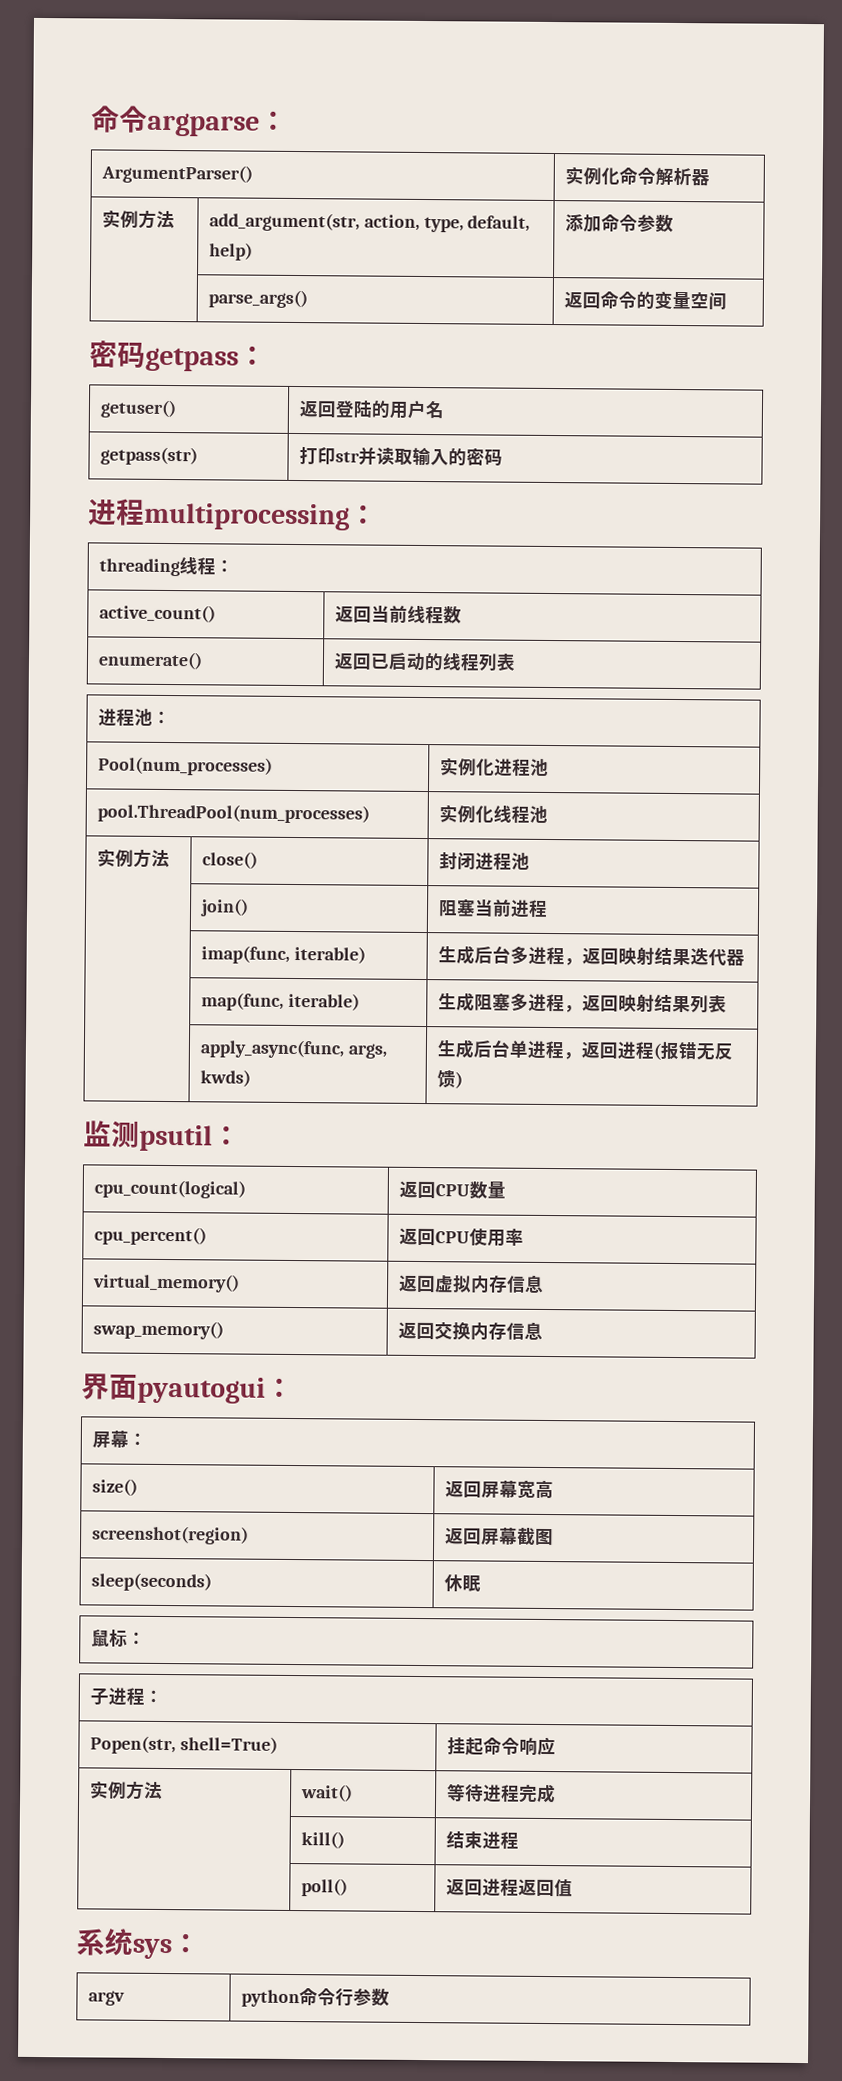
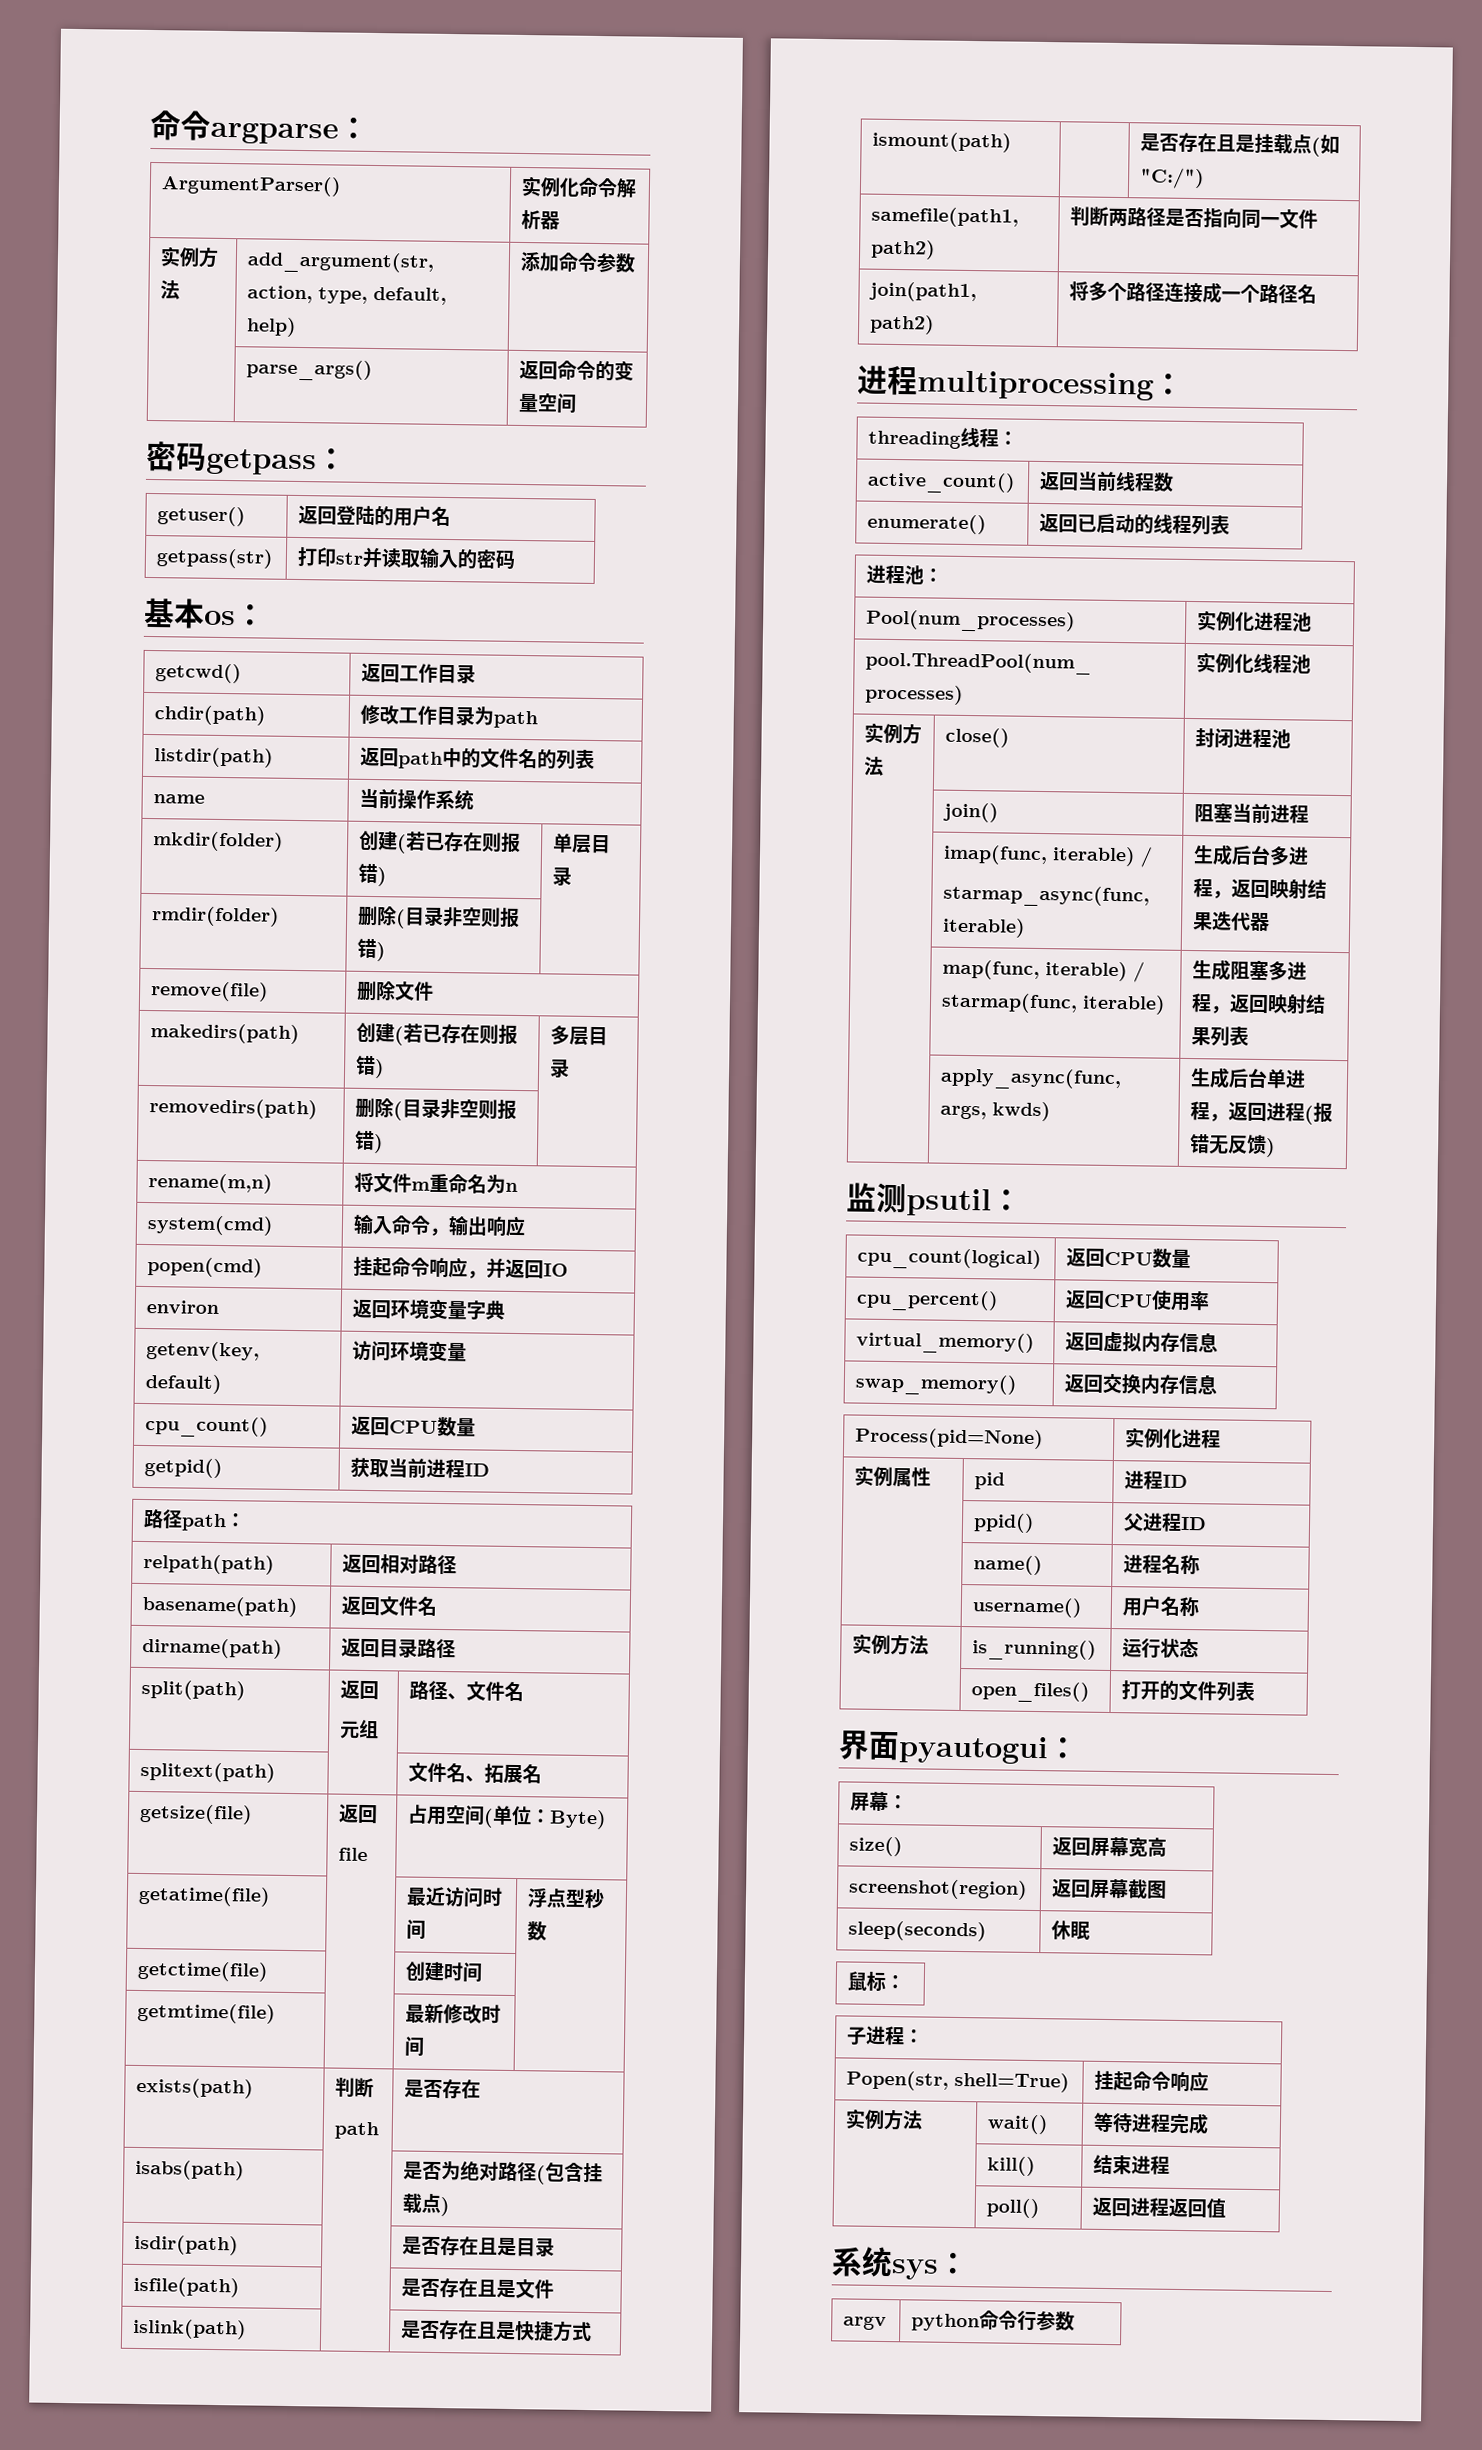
+ 基本os：
+ getcwd() | 返回工作目录
+ chdir(path) | 修改工作目录为path
+ listdir(path) | 返回path中的文件名的列表
+ name | 当前操作系统
+ mkdir(folder) | 创建(若已存在则报错) | 单层目录
+ rmdir(folder) | 删除(目录非空则报错) |
+ remove(file) | 删除文件
+ makedirs(path) | 创建(若已存在则报错) | 多层目录
+ removedirs(path) | 删除(目录非空则报错) |
+ rename(m,n) | 将文件m重命名为n
+ system(cmd) | 输入命令，输出响应
+ popen(cmd) | 挂起命令响应，并返回IO
+ environ | 返回环境变量字典
+ getenv(key, default) | 访问环境变量
+ cpu_count() | 返回CPU数量
+ getpid() | 获取当前进程ID
+ 路径path：
+ relpath(path) | 返回相对路径
+ basename(path) | 返回文件名
+ dirname(path) | 返回目录路径
+ split(path) | 返回
+ 元组 | 路径、文件名
+ splitext(path) | | 文件名、拓展名
+ getsize(file) | 返回
+ file | 占用空间(单位：Byte)
+ getatime(file) | | 最近访问时间 | 浮点型秒数
+ getctime(file) | | 创建时间 |
+ getmtime(file) | | 最新修改时间 |
+ exists(path) | 判断
+ path | 是否存在
+ isabs(path) | | 是否为绝对路径(包含挂载点)
+ isdir(path) | | 是否存在且是目录
+ isfile(path) | | 是否存在且是文件
+ islink(path) | | 是否存在且是快捷方式
+ ismount(path) | | 是否存在且是挂载点(如"C:/")
+ samefile(path1, path2) | 判断两路径是否指向同一文件
+ join(path1, path2) | 将多个路径连接成一个路径名
- | imap(func, iterable) | 生成后台多进程，返回映射结果迭代器
+ | imap(func, iterable) /
+ starmap_async(func, iterable) | 生成后台多进程，返回映射结果迭代器
- | map(func, iterable) | 生成阻塞多进程，返回映射结果列表
+ | map(func, iterable) / starmap(func, iterable) | 生成阻塞多进程，返回映射结果列表
+ Process(pid=None) | 实例化进程
+ 实例属性 | pid | 进程ID
+ | ppid() | 父进程ID
+ | name() | 进程名称
+ | username() | 用户名称
+ 实例方法 | is_running() | 运行状态
+ | open_files() | 打开的文件列表

